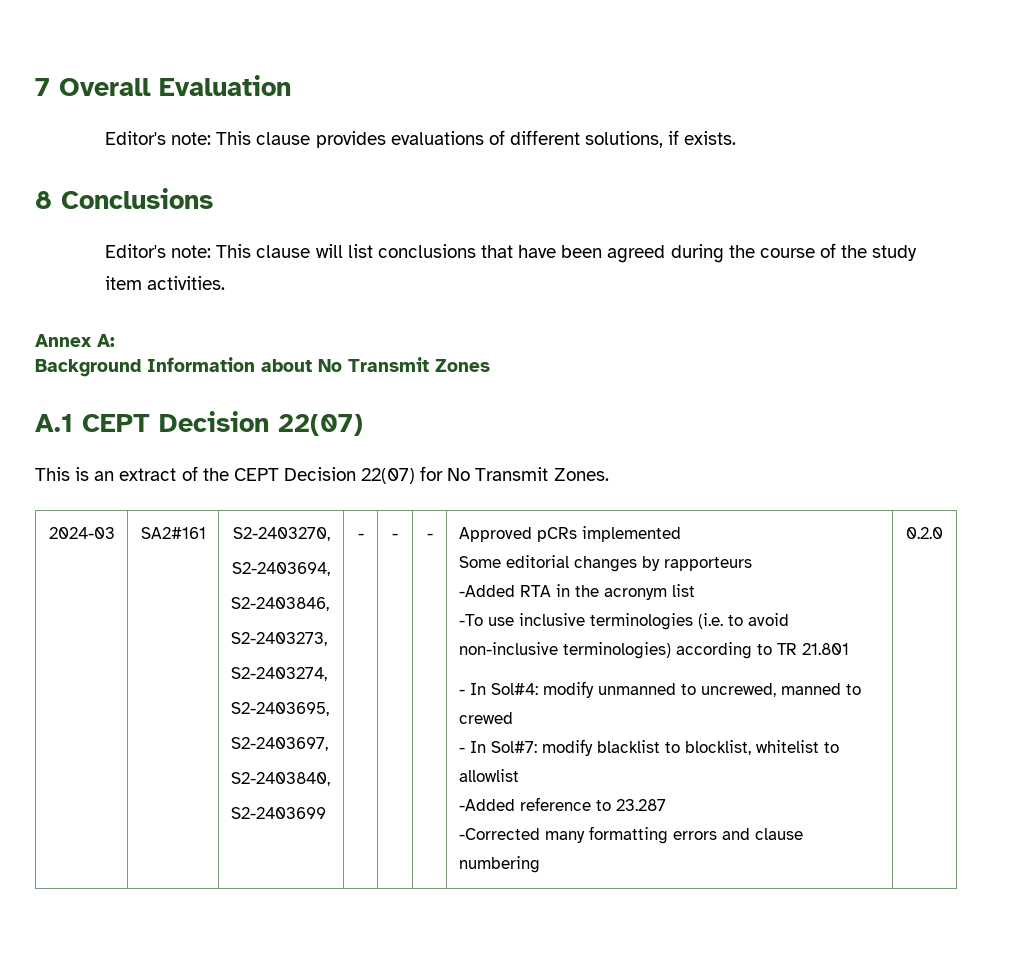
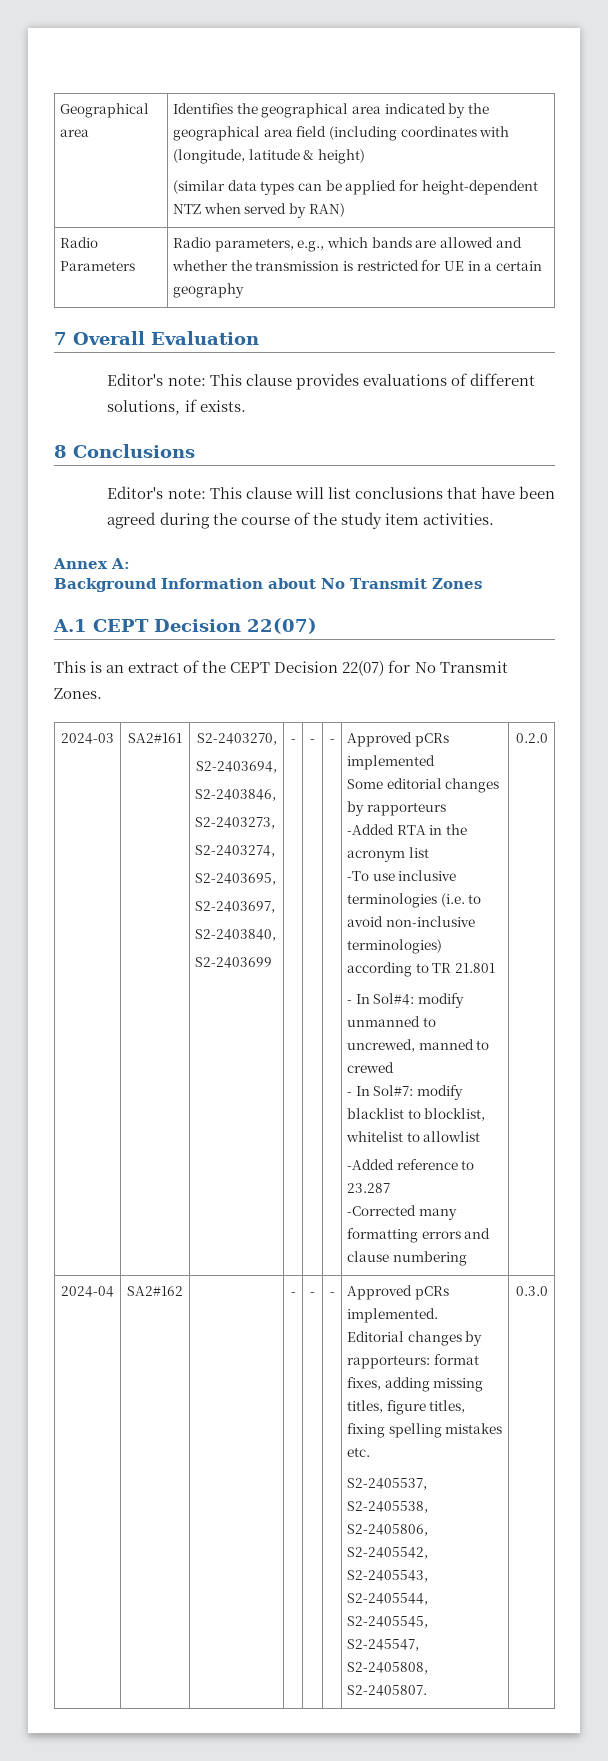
+ Geographical area | Identifies the geographical area indicated by the geographical area field (including coordinates with (longitude, latitude & height)
+ (similar data types can be applied for height-dependent NTZ when served by RAN)
+ Radio Parameters | Radio parameters, e.g., which bands are allowed and whether the transmission is restricted for UE in a certain geography
+ 2024-04 | SA2#162 | | - | - | - | Approved pCRs implemented.
+ Editorial changes by rapporteurs: format fixes, adding missing titles, figure titles, fixing spelling mistakes etc.
+ S2-2405537, S2-2405538, S2-2405806, S2-2405542, S2-2405543, S2-2405544, S2-2405545, S2-245547, S2-2405808, S2-2405807. | 0.3.0

